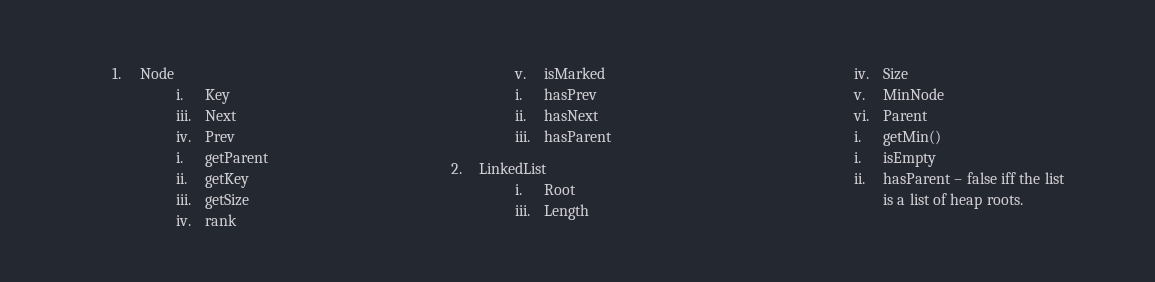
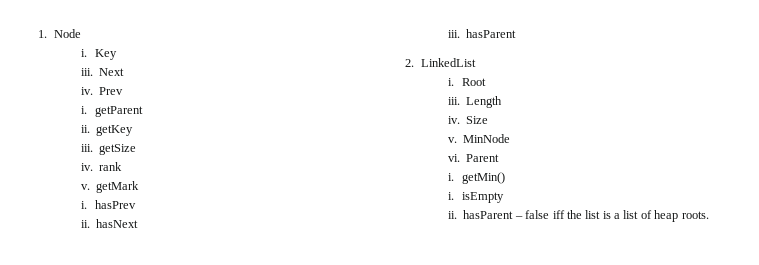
- v. isMarked
+ v. getMark

